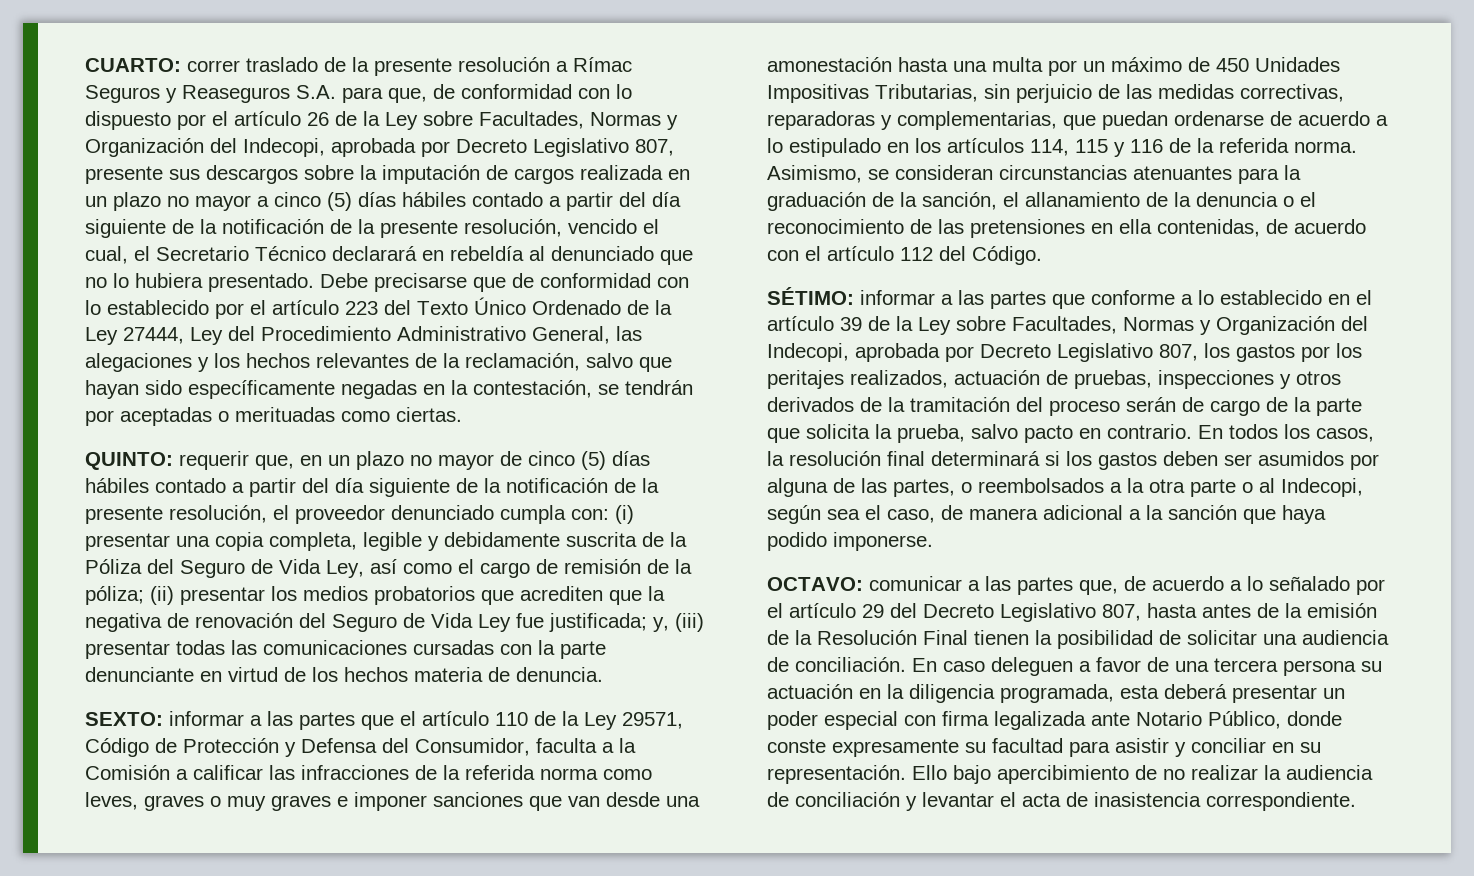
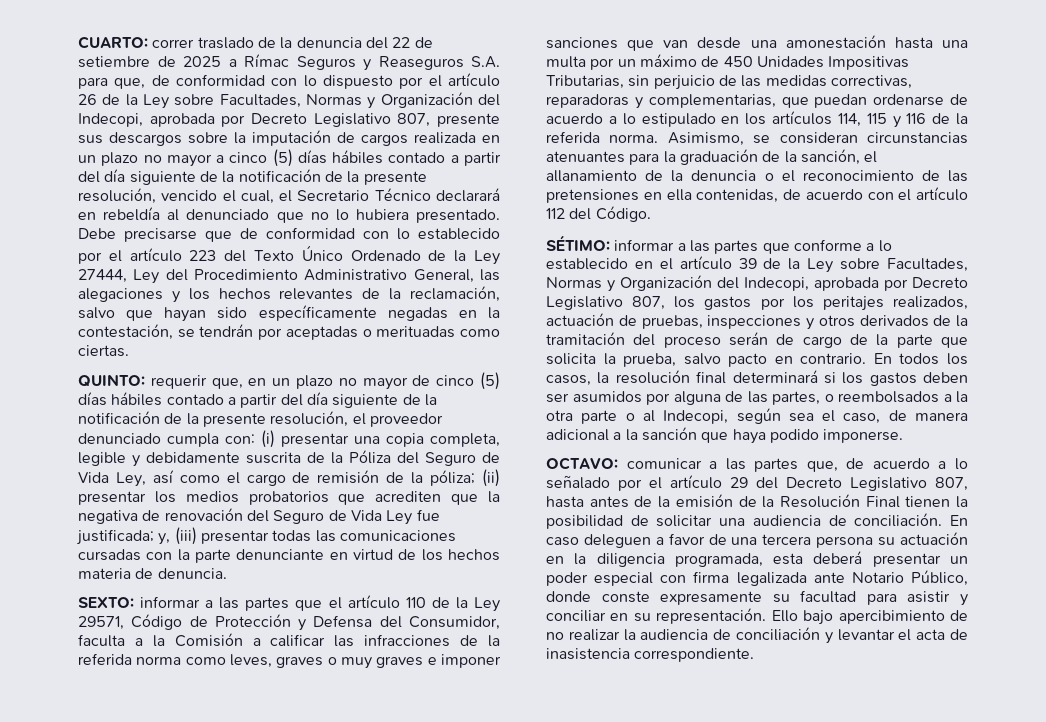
- correr traslado de la presente resolución a Rímac Seguros y Reaseguros S.A. para que, de conformidad con lo dispuesto por el artículo 26 de la Ley sobre Facultades, Normas y Organización del Indecopi, aprobada por Decreto Legislativo 807, presente sus descargos sobre la imputación de cargos realizada en un plazo no mayor a cinco (5) días hábiles contado a partir del día siguiente de la notificación de la presente resolución, vencido el cual, el Secretario Técnico declarará en rebeldía al denunciado que no lo hubiera presentado.
+ correr traslado de la denuncia del 22 de setiembre de 2025 a Rímac Seguros y Reaseguros S.A. para que, de conformidad con lo dispuesto por el artículo 26 de la Ley sobre Facultades, Normas y Organización del Indecopi, aprobada por Decreto Legislativo 807, presente sus descargos sobre la imputación de cargos realizada en un plazo no mayor a cinco (5) días hábiles contado a partir del día siguiente de la notificación de la presente resolución, vencido el cual, el Secretario Técnico declarará en rebeldía al denunciado que no lo hubiera presentado.

